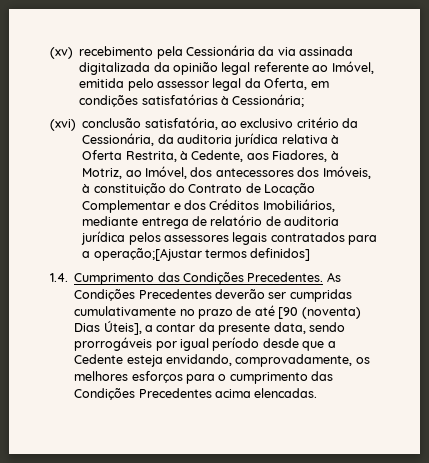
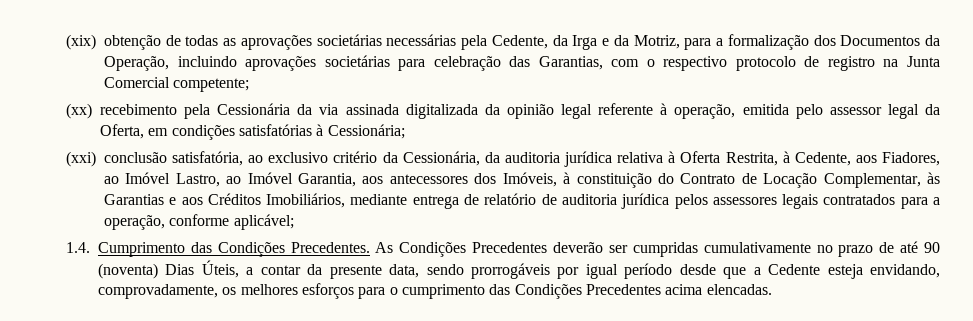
- (xv) recebimento pela Cessionária da via assinada digitalizada da opinião legal referente ao Imóvel, emitida pelo assessor legal da Oferta, em condições satisfatórias à Cessionária;
+ (xix) obtenção de todas as aprovações societárias necessárias pela Cedente, da Irga e da Motriz, para a formalização dos Documentos da Operação, incluindo aprovações societárias para celebração das Garantias, com o respectivo protocolo de registro na Junta Comercial competente;
+ (xx) recebimento pela Cessionária da via assinada digitalizada da opinião legal referente à operação, emitida pelo assessor legal da Oferta, em condições satisfatórias à Cessionária;
- (xvi) conclusão satisfatória, ao exclusivo critério da Cessionária, da auditoria jurídica relativa à Oferta Restrita, à Cedente, aos Fiadores, à Motriz, ao Imóvel, dos antecessores dos Imóveis, à constituição do Contrato de Locação Complementar e dos Créditos Imobiliários, mediante entrega de relatório de auditoria jurídica pelos assessores legais contratados para a operação;[Ajustar termos definidos]
+ (xxi) conclusão satisfatória, ao exclusivo critério da Cessionária, da auditoria jurídica relativa à Oferta Restrita, à Cedente, aos Fiadores, ao Imóvel Lastro, ao Imóvel Garantia, aos antecessores dos Imóveis, à constituição do Contrato de Locação Complementar, às Garantias e aos Créditos Imobiliários, mediante entrega de relatório de auditoria jurídica pelos assessores legais contratados para a operação, conforme aplicável;
- As Condições Precedentes deverão ser cumpridas cumulativamente no prazo de até [90 (noventa) Dias Úteis], a contar da presente data, sendo prorrogáveis por igual período desde que a Cedente esteja envidando, comprovadamente, os melhores esforços para o cumprimento das Condições Precedentes acima elencadas.
+ As Condições Precedentes deverão ser cumpridas cumulativamente no prazo de até 90 (noventa) Dias Úteis, a contar da presente data, sendo prorrogáveis por igual período desde que a Cedente esteja envidando, comprovadamente, os melhores esforços para o cumprimento das Condições Precedentes acima elencadas.

